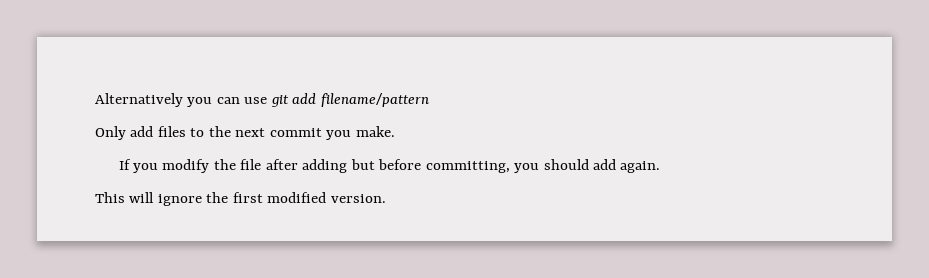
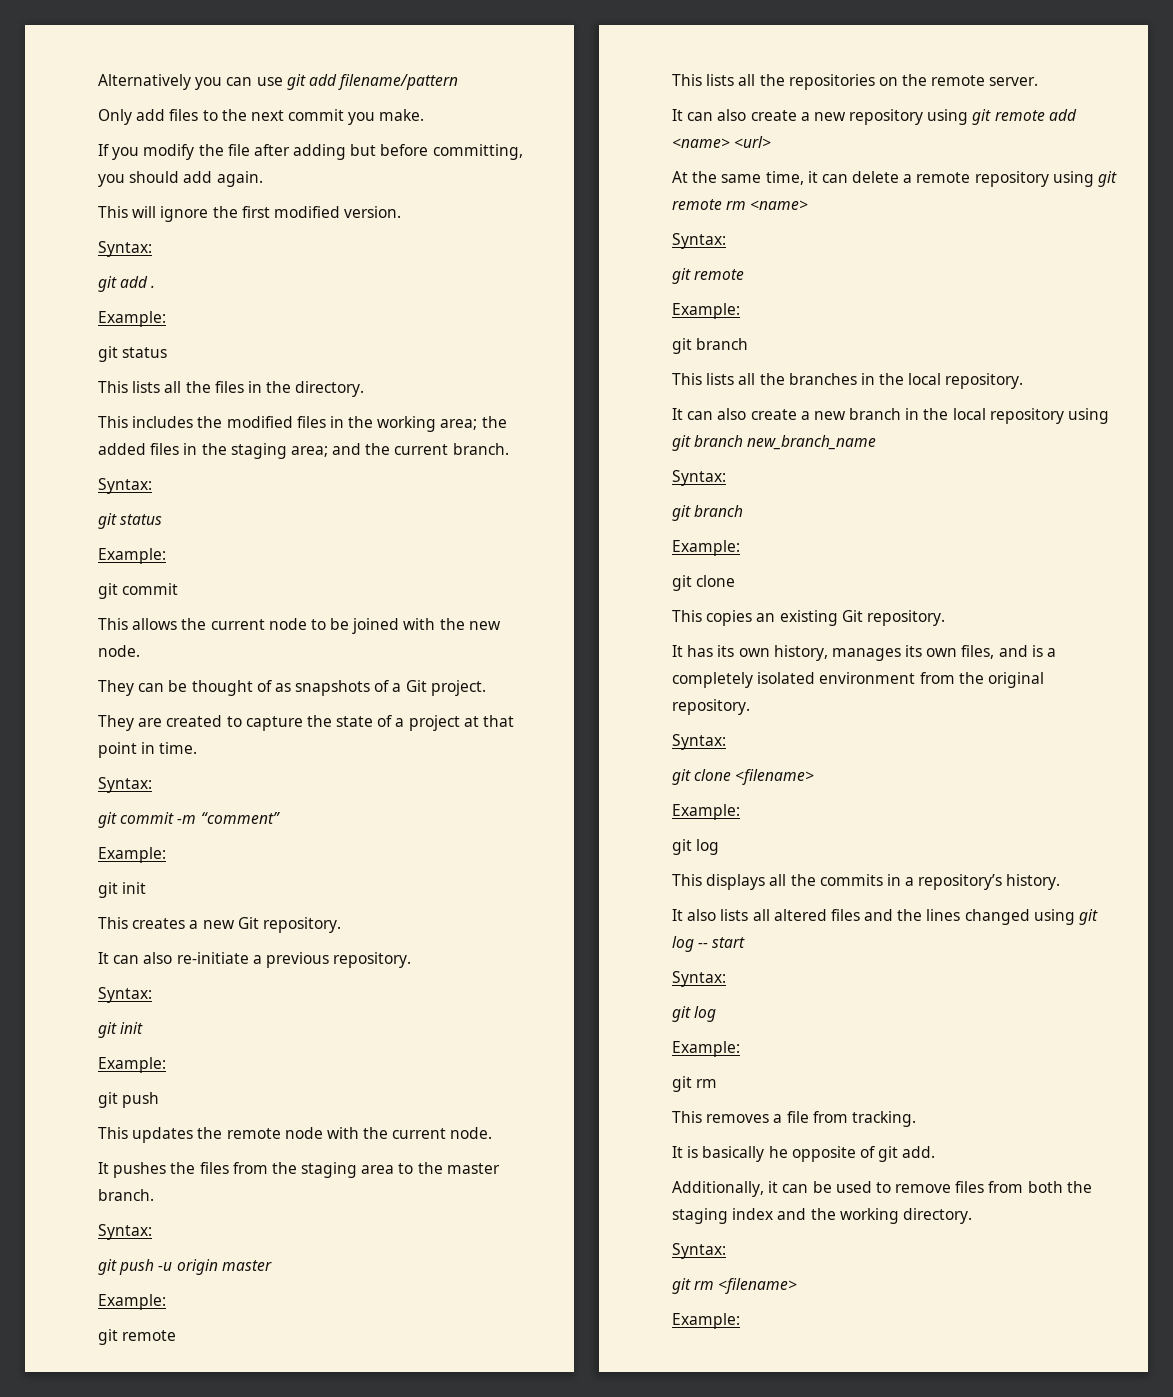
  This will ignore the first modified version.
+ Syntax:
+ git add .
+ Example:
+ git status
+ This lists all the files in the directory.
+ This includes the modified files in the working area; the added files in the staging area; and the current branch.
+ Syntax:
+ git status
+ Example:
+ git commit
+ This allows the current node to be joined with the new node.
+ They can be thought of as snapshots of a Git project.
+ They are created to capture the state of a project at that point in time.
+ Syntax:
+ git commit -m “comment”
+ Example:
+ git init
+ This creates a new Git repository.
+ It can also re-initiate a previous repository.
+ Syntax:
+ git init
+ Example:
+ git push
+ This updates the remote node with the current node.
+ It pushes the files from the staging area to the master branch.
+ Syntax:
+ git push -u origin master
+ Example:
+ git remote
+ This lists all the repositories on the remote server.
+ It can also create a new repository using git remote add <name> <url>
+ At the same time, it can delete a remote repository using git remote rm <name>
+ Syntax:
+ git remote
+ Example:
+ git branch
+ This lists all the branches in the local repository.
+ It can also create a new branch in the local repository using git branch new_branch_name
+ Syntax:
+ git branch
+ Example:
+ git clone
+ This copies an existing Git repository.
+ It has its own history, manages its own files, and is a completely isolated environment from the original repository.
+ Syntax:
+ git clone <filename>
+ Example:
+ git log
+ This displays all the commits in a repository’s history.
+ It also lists all altered files and the lines changed using git log -- start
+ Syntax:
+ git log
+ Example:
+ git rm
+ This removes a file from tracking.
+ It is basically he opposite of git add.
+ Additionally, it can be used to remove files from both the staging index and the working directory.
+ Syntax:
+ git rm <filename>
+ Example:

